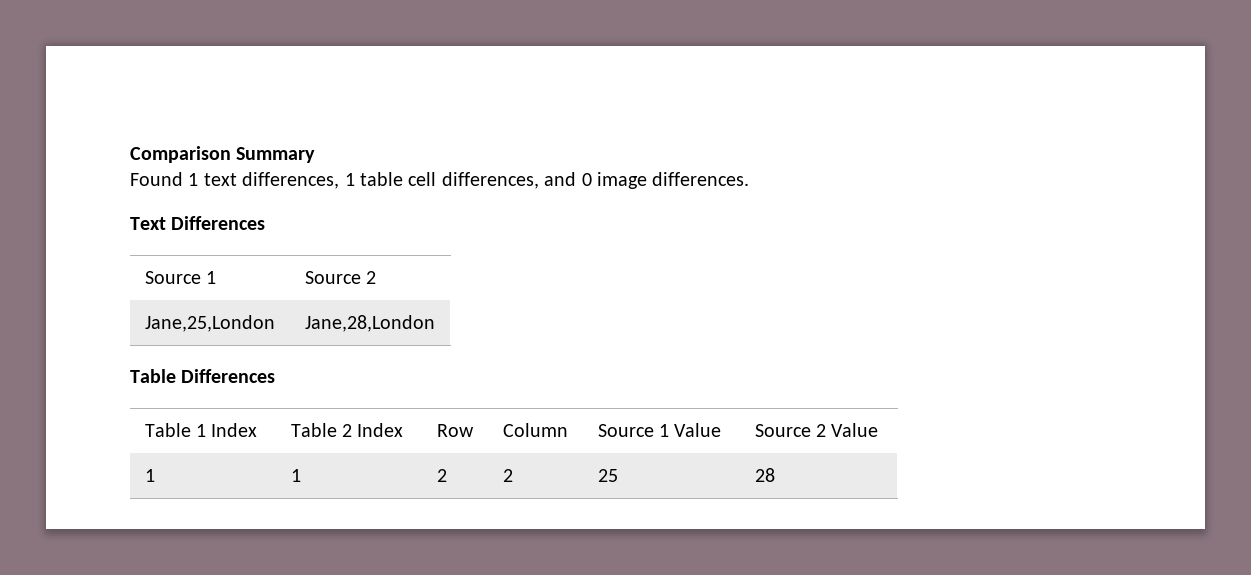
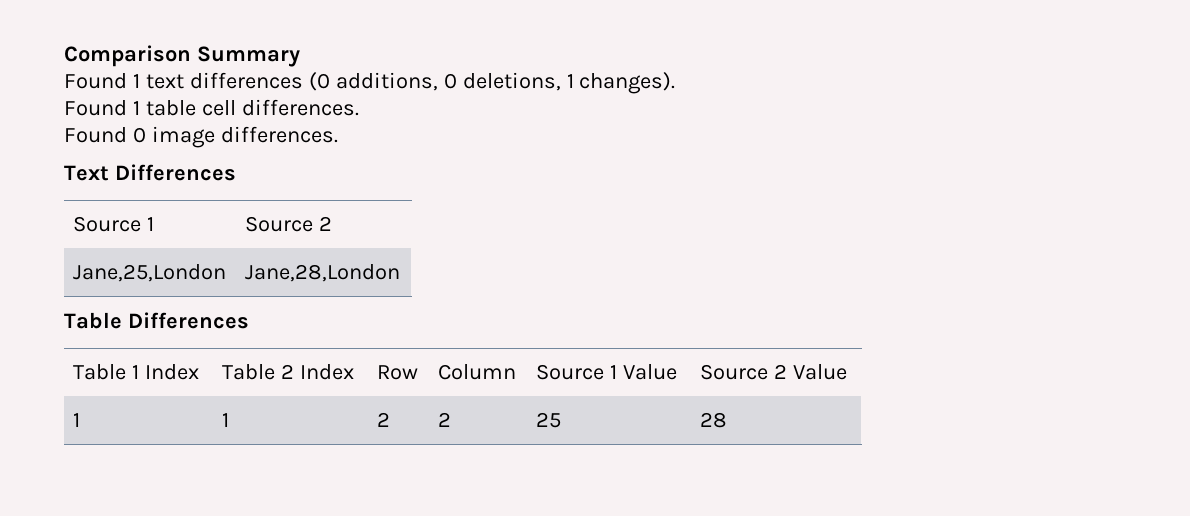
- Found 1 text differences, 1 table cell differences, and 0 image differences.
+ Found 1 text differences (0 additions, 0 deletions, 1 changes).
+ Found 1 table cell differences.
+ Found 0 image differences.

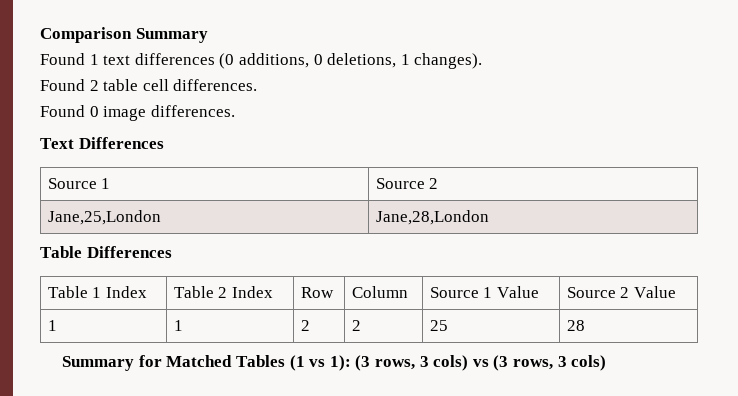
- Found 1 table cell differences.
+ Found 2 table cell differences.
+ Summary for Matched Tables (1 vs 1): (3 rows, 3 cols) vs (3 rows, 3 cols)

